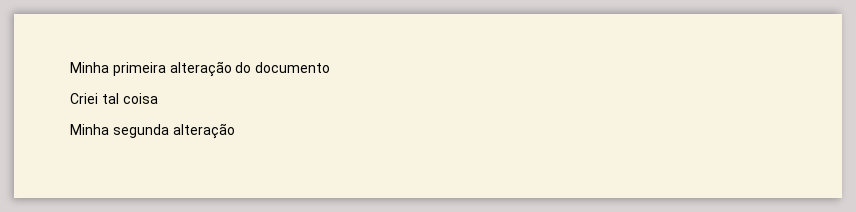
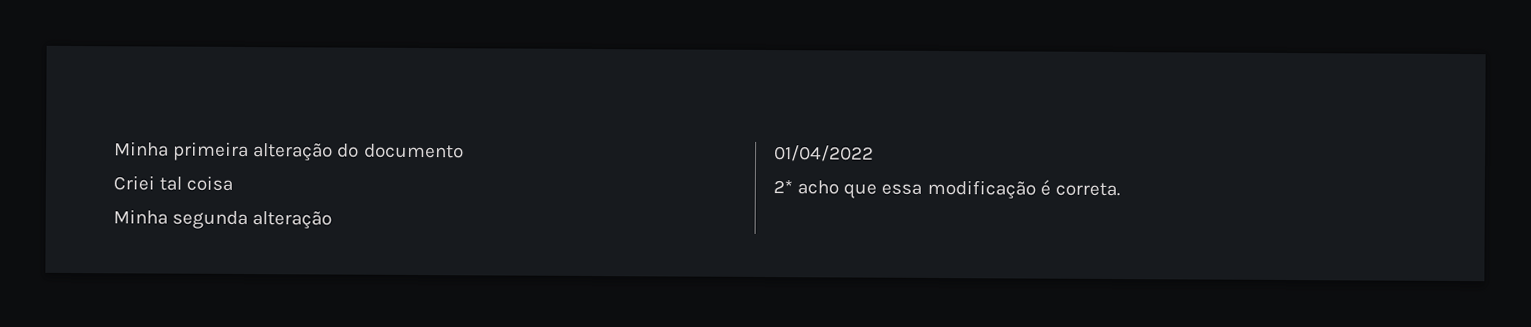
+ 01/04/2022
+ 2* acho que essa modificação é correta.

